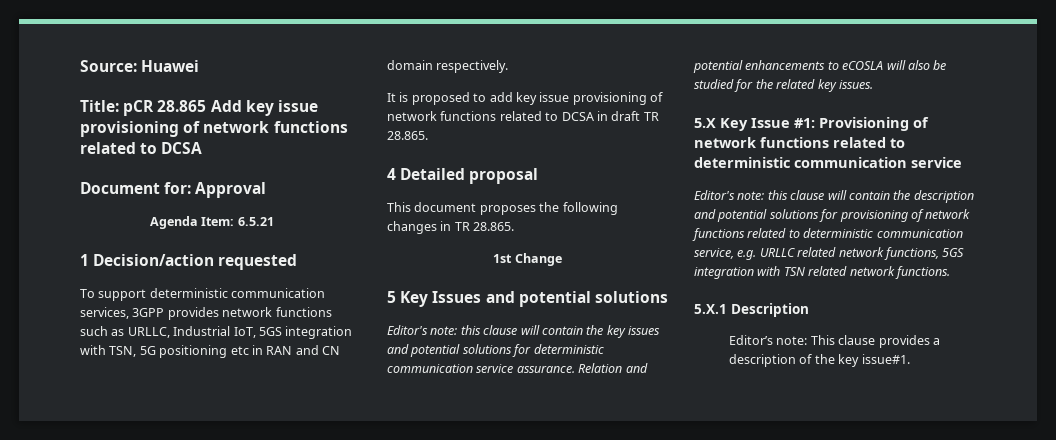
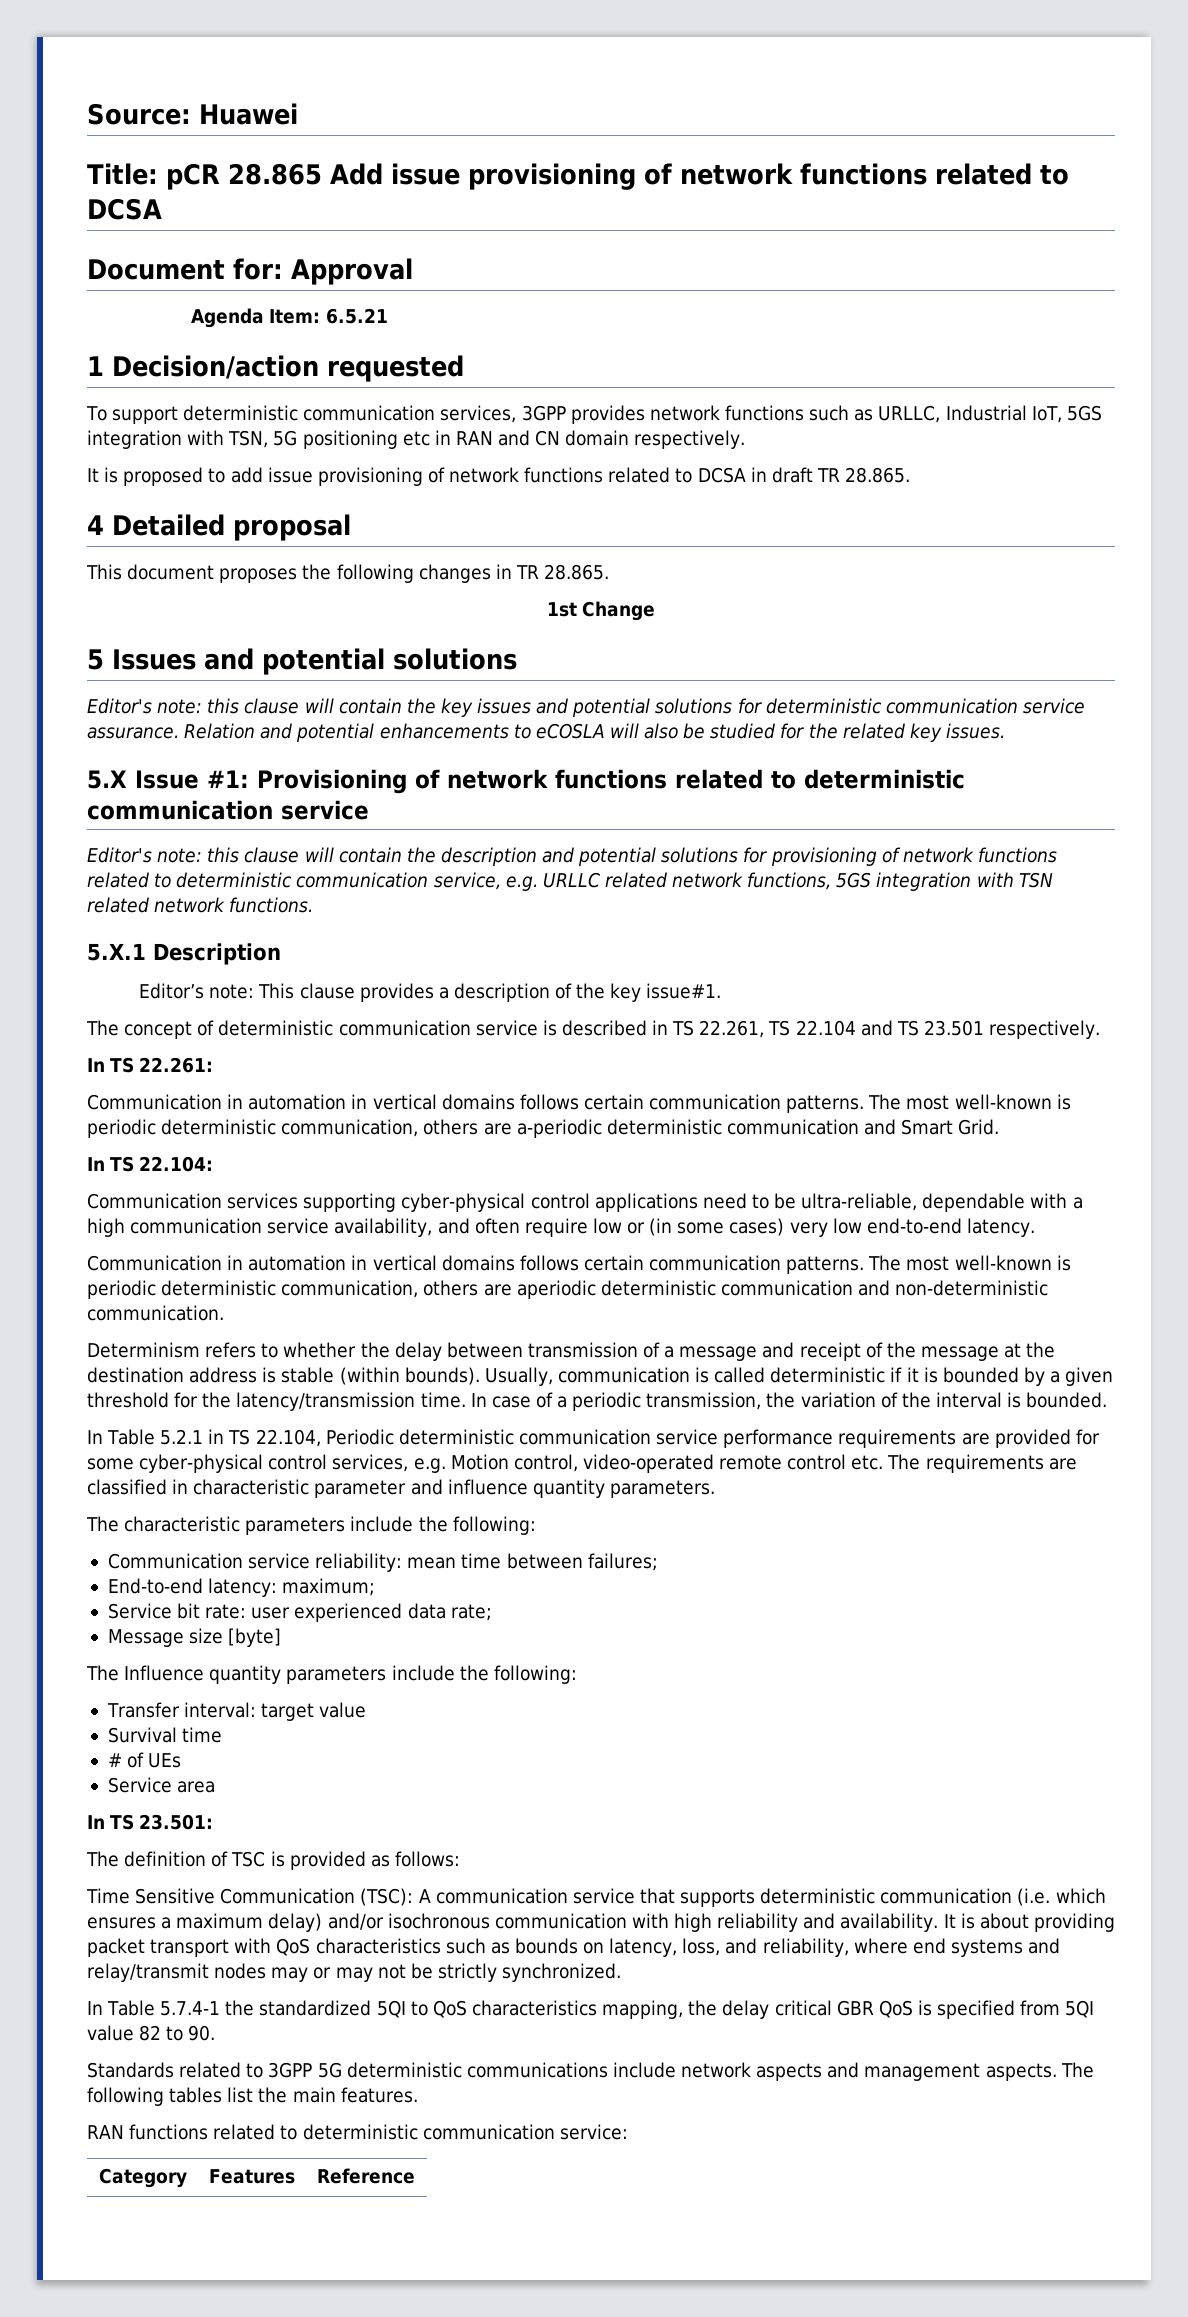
- Title: pCR 28.865 Add key issue provisioning of network functions related to DCSA
+ Title: pCR 28.865 Add issue provisioning of network functions related to DCSA
- It is proposed to add key issue provisioning of network functions related to DCSA in draft TR 28.865.
+ It is proposed to add issue provisioning of network functions related to DCSA in draft TR 28.865.
- 5 Key Issues and potential solutions
+ 5 Issues and potential solutions
- 5.X Key Issue #1: Provisioning of network functions related to deterministic communication service
+ 5.X Issue #1: Provisioning of network functions related to deterministic communication service
+ The concept of deterministic communication service is described in TS 22.261, TS 22.104 and TS 23.501 respectively.
+ In TS 22.261:
+ Communication in automation in vertical domains follows certain communication patterns. The most well-known is periodic deterministic communication, others are a-periodic deterministic communication and Smart Grid.
+ In TS 22.104:
+ Communication services supporting cyber-physical control applications need to be ultra-reliable, dependable with a high communication service availability, and often require low or (in some cases) very low end-to-end latency.
+ Communication in automation in vertical domains follows certain communication patterns. The most well-known is periodic deterministic communication, others are aperiodic deterministic communication and non-deterministic communication.
+ Determinism refers to whether the delay between transmission of a message and receipt of the message at the destination address is stable (within bounds). Usually, communication is called deterministic if it is bounded by a given threshold for the latency/transmission time. In case of a periodic transmission, the variation of the interval is bounded.
+ In Table 5.2.1 in TS 22.104, Periodic deterministic communication service performance requirements are provided for some cyber-physical control services, e.g. Motion control, video-operated remote control etc. The requirements are classified in characteristic parameter and influence quantity parameters.
+ The characteristic parameters include the following:
+ Communication service reliability: mean time between failures;
+ End-to-end latency: maximum;
+ Service bit rate: user experienced data rate;
+ Message size [byte]
+ The Influence quantity parameters include the following:
+ Transfer interval: target value
+ Survival time
+ # of UEs
+ Service area
+ In TS 23.501:
+ The definition of TSC is provided as follows:
+ Time Sensitive Communication (TSC): A communication service that supports deterministic communication (i.e. which ensures a maximum delay) and/or isochronous communication with high reliability and availability. It is about providing packet transport with QoS characteristics such as bounds on latency, loss, and reliability, where end systems and relay/transmit nodes may or may not be strictly synchronized.
+ In Table 5.7.4-1 the standardized 5QI to QoS characteristics mapping, the delay critical GBR QoS is specified from 5QI value 82 to 90.
+ Standards related to 3GPP 5G deterministic communications include network aspects and management aspects. The following tables list the main features.
+ RAN functions related to deterministic communication service:
+ Category | Features | Reference

